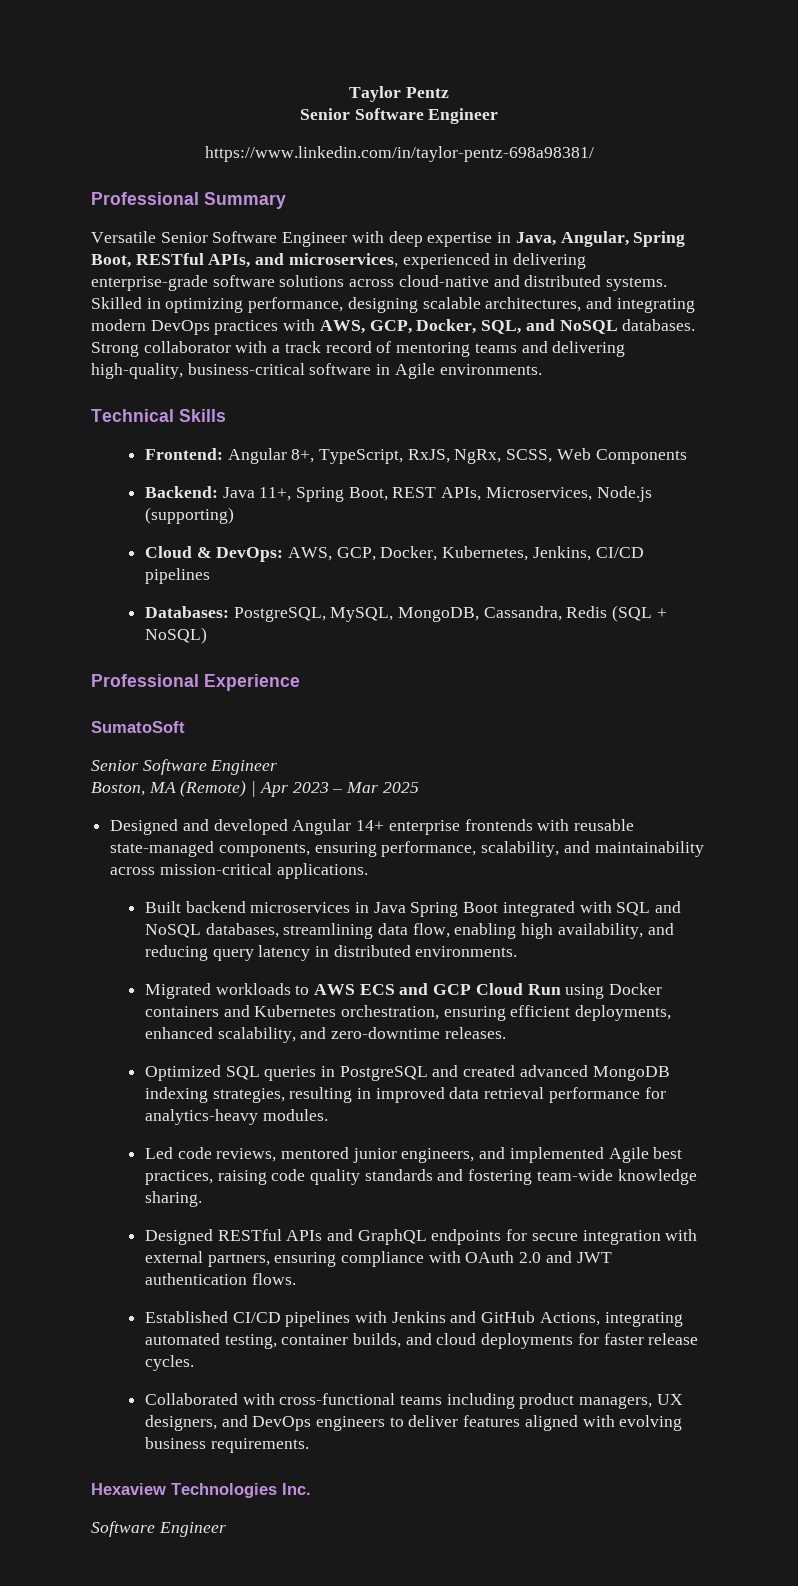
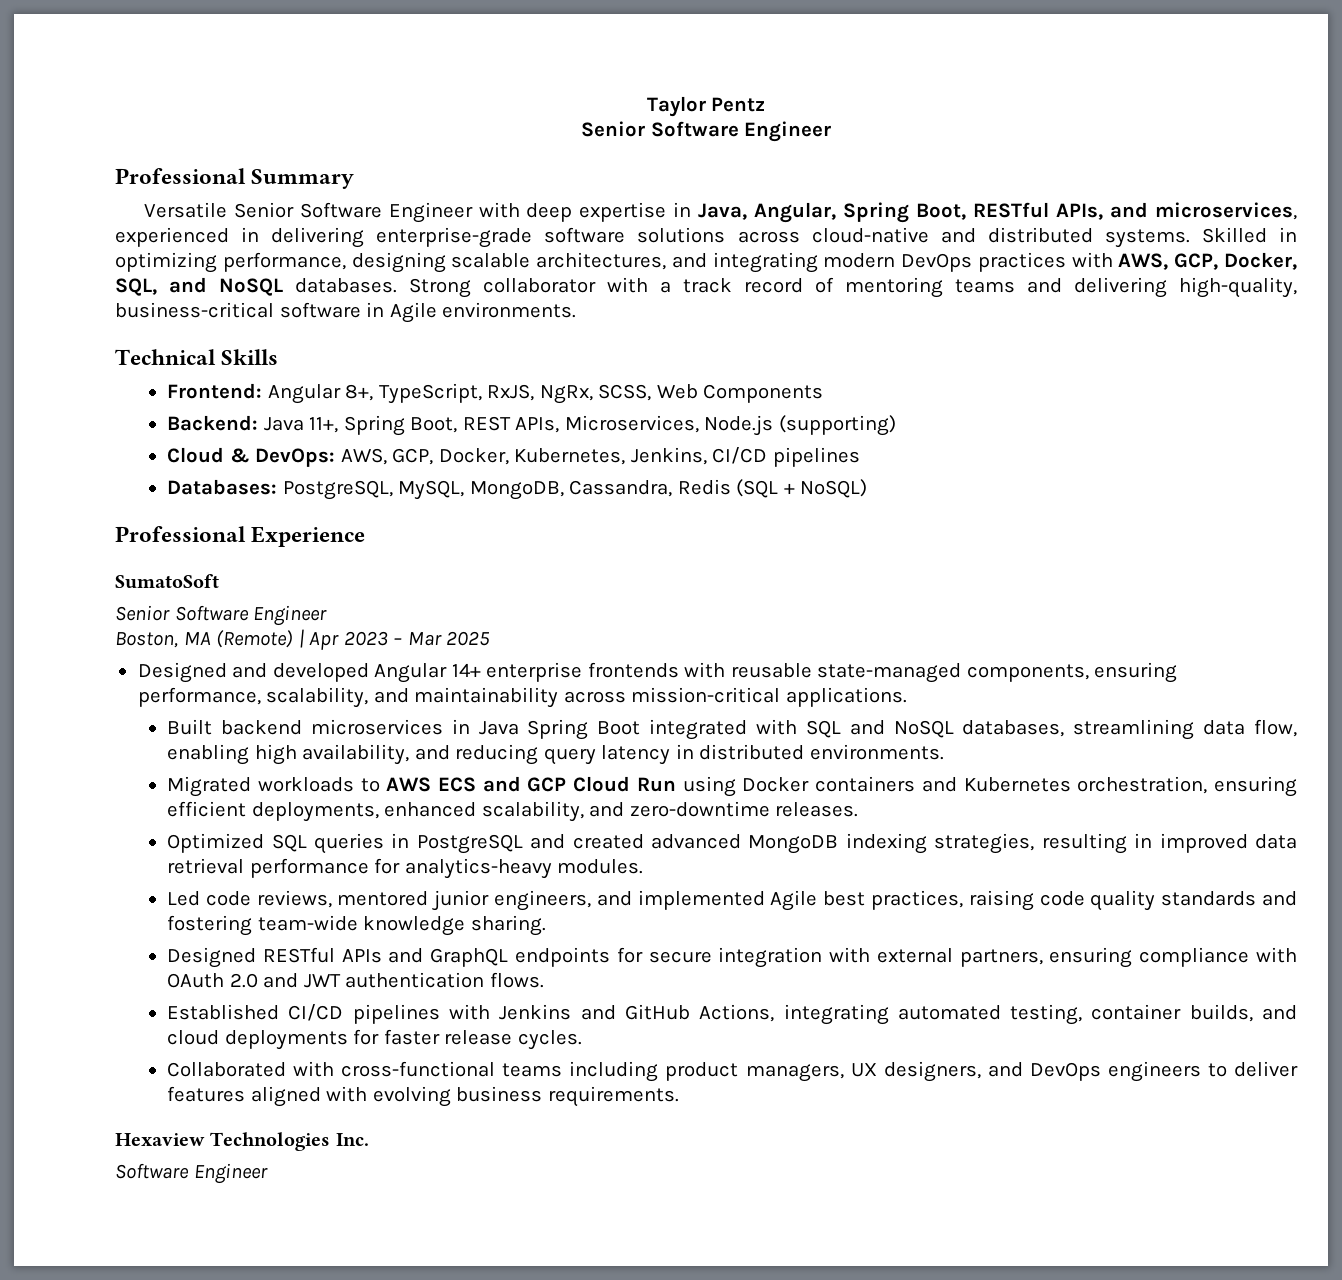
- https://www.linkedin.com/in/taylor-pentz-698a98381/

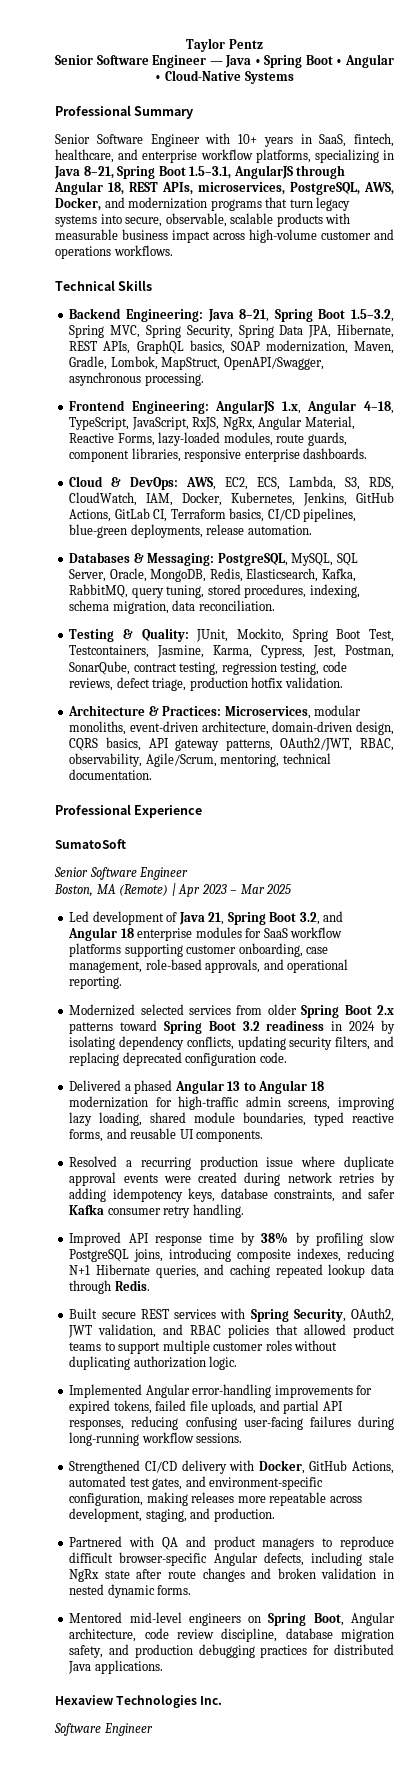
  Taylor Pentz
- Senior Software Engineer
+ Senior Software Engineer — Java • Spring Boot • Angular • Cloud-Native Systems
- Versatile Senior Software Engineer with deep expertise in Java, Angular, Spring Boot, RESTful APIs, and microservices, experienced in delivering enterprise-grade software solutions across cloud-native and distributed systems. Skilled in optimizing performance, designing scalable architectures, and integrating modern DevOps practices with AWS, GCP, Docker, SQL, and NoSQL databases. Strong collaborator with a track record of mentoring teams and delivering high-quality, business-critical software in Agile environments.
+ Senior Software Engineer with 10+ years in SaaS, fintech, healthcare, and enterprise workflow platforms, specializing in Java 8–21, Spring Boot 1.5–3.1, AngularJS through Angular 18, REST APIs, microservices, PostgreSQL, AWS, Docker, and modernization programs that turn legacy systems into secure, observable, scalable products with measurable business impact across high-volume customer and operations workflows.
  Technical Skills
- Frontend: Angular 8+, TypeScript, RxJS, NgRx, SCSS, Web Components
- Backend: Java 11+, Spring Boot, REST APIs, Microservices, Node.js (supporting)
- Cloud & DevOps: AWS, GCP, Docker, Kubernetes, Jenkins, CI/CD pipelines
- Databases: PostgreSQL, MySQL, MongoDB, Cassandra, Redis (SQL + NoSQL)
+ Backend Engineering: Java 8–21, Spring Boot 1.5–3.2, Spring MVC, Spring Security, Spring Data JPA, Hibernate, REST APIs, GraphQL basics, SOAP modernization, Maven, Gradle, Lombok, MapStruct, OpenAPI/Swagger, asynchronous processing.
+ Frontend Engineering: AngularJS 1.x, Angular 4–18, TypeScript, JavaScript, RxJS, NgRx, Angular Material, Reactive Forms, lazy-loaded modules, route guards, component libraries, responsive enterprise dashboards.
+ Cloud & DevOps: AWS, EC2, ECS, Lambda, S3, RDS, CloudWatch, IAM, Docker, Kubernetes, Jenkins, GitHub Actions, GitLab CI, Terraform basics, CI/CD pipelines, blue-green deployments, release automation.
+ Databases & Messaging: PostgreSQL, MySQL, SQL Server, Oracle, MongoDB, Redis, Elasticsearch, Kafka, RabbitMQ, query tuning, stored procedures, indexing, schema migration, data reconciliation.
+ Testing & Quality: JUnit, Mockito, Spring Boot Test, Testcontainers, Jasmine, Karma, Cypress, Jest, Postman, SonarQube, contract testing, regression testing, code reviews, defect triage, production hotfix validation.
+ Architecture & Practices: Microservices, modular monoliths, event-driven architecture, domain-driven design, CQRS basics, API gateway patterns, OAuth2/JWT, RBAC, observability, Agile/Scrum, mentoring, technical documentation.
- Designed and developed Angular 14+ enterprise frontends with reusable state-managed components, ensuring performance, scalability, and maintainability across mission-critical applications.
- Built backend microservices in Java Spring Boot integrated with SQL and NoSQL databases, streamlining data flow, enabling high availability, and reducing query latency in distributed environments.
- Migrated workloads to AWS ECS and GCP Cloud Run using Docker containers and Kubernetes orchestration, ensuring efficient deployments, enhanced scalability, and zero-downtime releases.
- Optimized SQL queries in PostgreSQL and created advanced MongoDB indexing strategies, resulting in improved data retrieval performance for analytics-heavy modules.
- Led code reviews, mentored junior engineers, and implemented Agile best practices, raising code quality standards and fostering team-wide knowledge sharing.
- Designed RESTful APIs and GraphQL endpoints for secure integration with external partners, ensuring compliance with OAuth 2.0 and JWT authentication flows.
- Established CI/CD pipelines with Jenkins and GitHub Actions, integrating automated testing, container builds, and cloud deployments for faster release cycles.
- Collaborated with cross-functional teams including product managers, UX designers, and DevOps engineers to deliver features aligned with evolving business requirements.
+ Led development of Java 21, Spring Boot 3.2, and Angular 18 enterprise modules for SaaS workflow platforms supporting customer onboarding, case management, role-based approvals, and operational reporting.
+ Modernized selected services from older Spring Boot 2.x patterns toward Spring Boot 3.2 readiness in 2024 by isolating dependency conflicts, updating security filters, and replacing deprecated configuration code.
+ Delivered a phased Angular 13 to Angular 18 modernization for high-traffic admin screens, improving lazy loading, shared module boundaries, typed reactive forms, and reusable UI components.
+ Resolved a recurring production issue where duplicate approval events were created during network retries by adding idempotency keys, database constraints, and safer Kafka consumer retry handling.
+ Improved API response time by 38% by profiling slow PostgreSQL joins, introducing composite indexes, reducing N+1 Hibernate queries, and caching repeated lookup data through Redis.
+ Built secure REST services with Spring Security, OAuth2, JWT validation, and RBAC policies that allowed product teams to support multiple customer roles without duplicating authorization logic.
+ Implemented Angular error-handling improvements for expired tokens, failed file uploads, and partial API responses, reducing confusing user-facing failures during long-running workflow sessions.
+ Strengthened CI/CD delivery with Docker, GitHub Actions, automated test gates, and environment-specific configuration, making releases more repeatable across development, staging, and production.
+ Partnered with QA and product managers to reproduce difficult browser-specific Angular defects, including stale NgRx state after route changes and broken validation in nested dynamic forms.
+ Mentored mid-level engineers on Spring Boot, Angular architecture, code review discipline, database migration safety, and production debugging practices for distributed Java applications.

